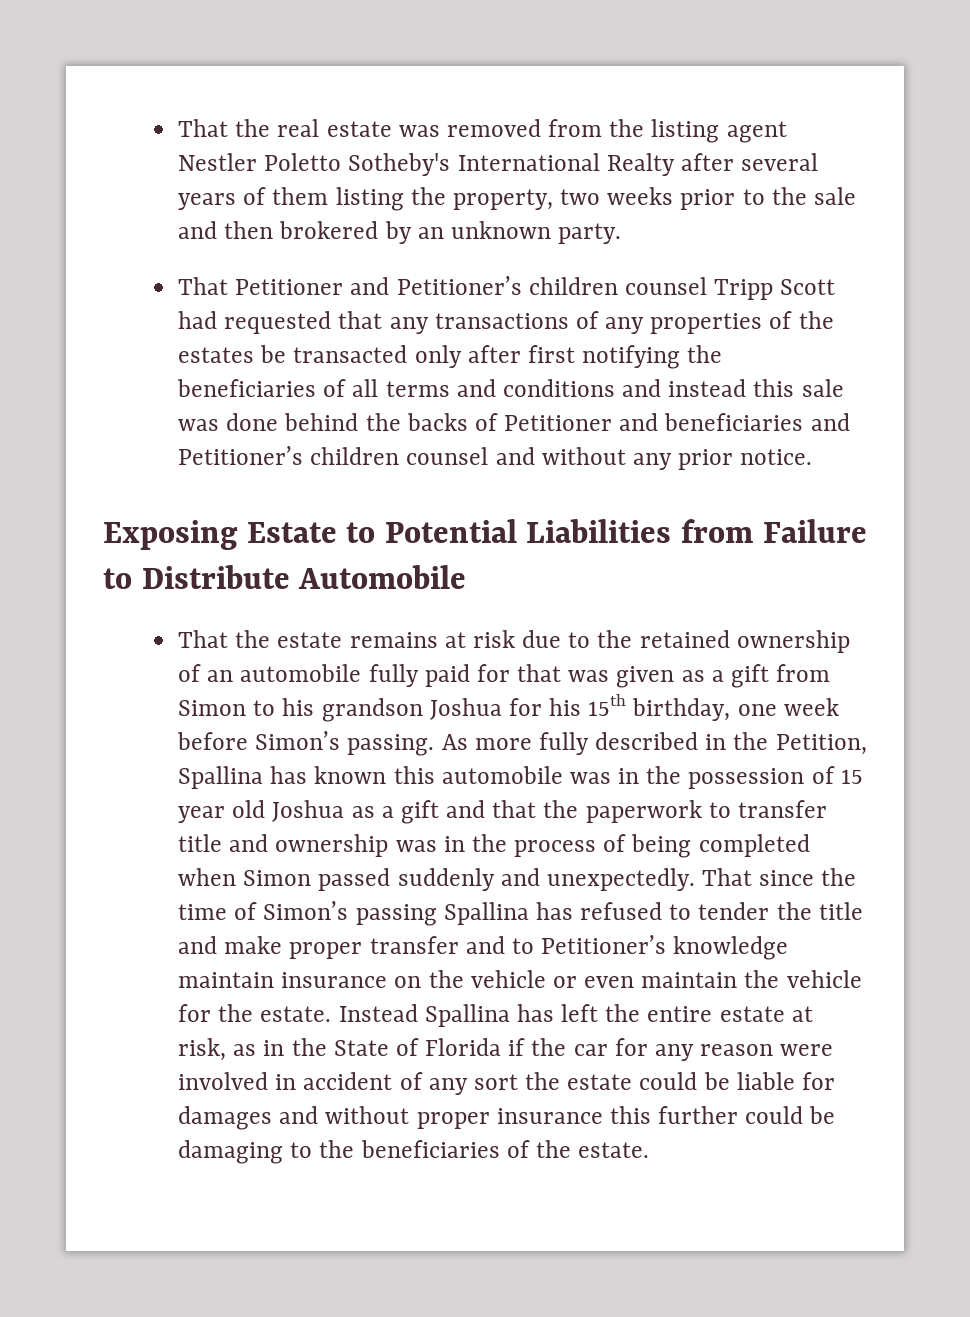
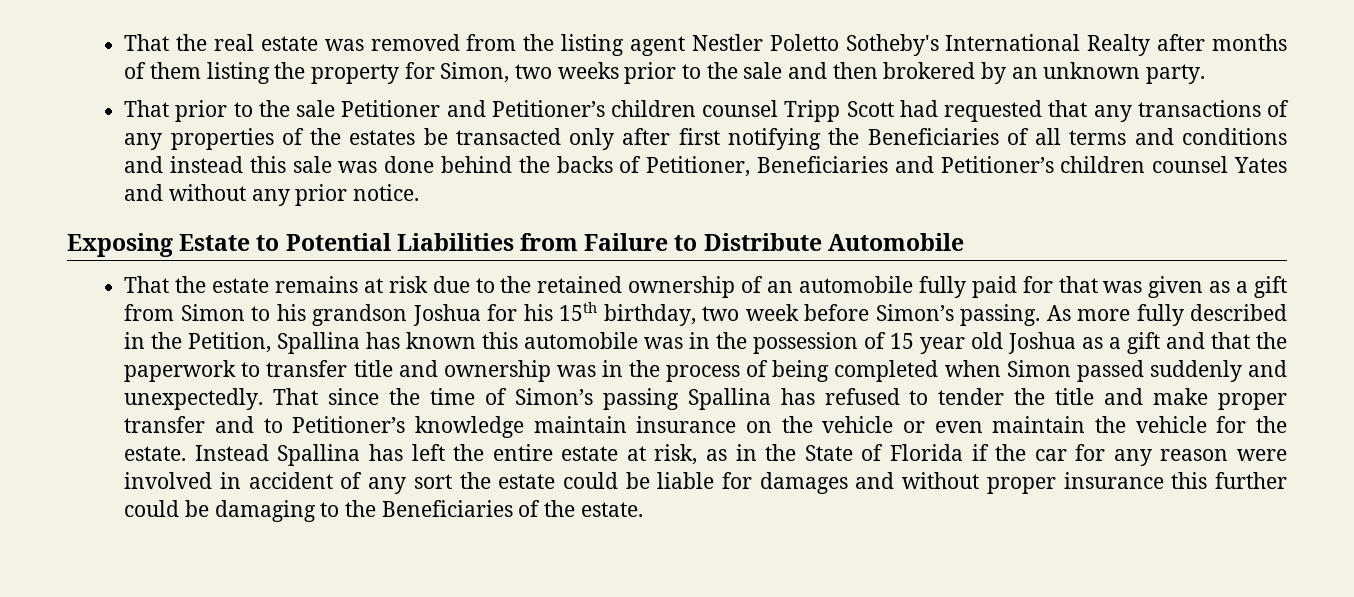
- That the real estate was removed from the listing agent Nestler Poletto Sotheby's International Realty after several years of them listing the property, two weeks prior to the sale and then brokered by an unknown party.
+ That the real estate was removed from the listing agent Nestler Poletto Sotheby's International Realty after months of them listing the property for Simon, two weeks prior to the sale and then brokered by an unknown party.
- That Petitioner and Petitioner’s children counsel Tripp Scott had requested that any transactions of any properties of the estates be transacted only after first notifying the beneficiaries of all terms and conditions and instead this sale was done behind the backs of Petitioner and beneficiaries and Petitioner’s children counsel and without any prior notice.
+ That prior to the sale Petitioner and Petitioner’s children counsel Tripp Scott had requested that any transactions of any properties of the estates be transacted only after first notifying the Beneficiaries of all terms and conditions and instead this sale was done behind the backs of Petitioner, Beneficiaries and Petitioner’s children counsel Yates and without any prior notice.
- That the estate remains at risk due to the retained ownership of an automobile fully paid for that was given as a gift from Simon to his grandson Joshua for his 15th birthday, one week before Simon’s passing.
+ That the estate remains at risk due to the retained ownership of an automobile fully paid for that was given as a gift from Simon to his grandson Joshua for his 15th birthday, two week before Simon’s passing.
- Instead Spallina has left the entire estate at risk, as in the State of Florida if the car for any reason were involved in accident of any sort the estate could be liable for damages and without proper insurance this further could be damaging to the beneficiaries of the estate.
+ Instead Spallina has left the entire estate at risk, as in the State of Florida if the car for any reason were involved in accident of any sort the estate could be liable for damages and without proper insurance this further could be damaging to the Beneficiaries of the estate.

